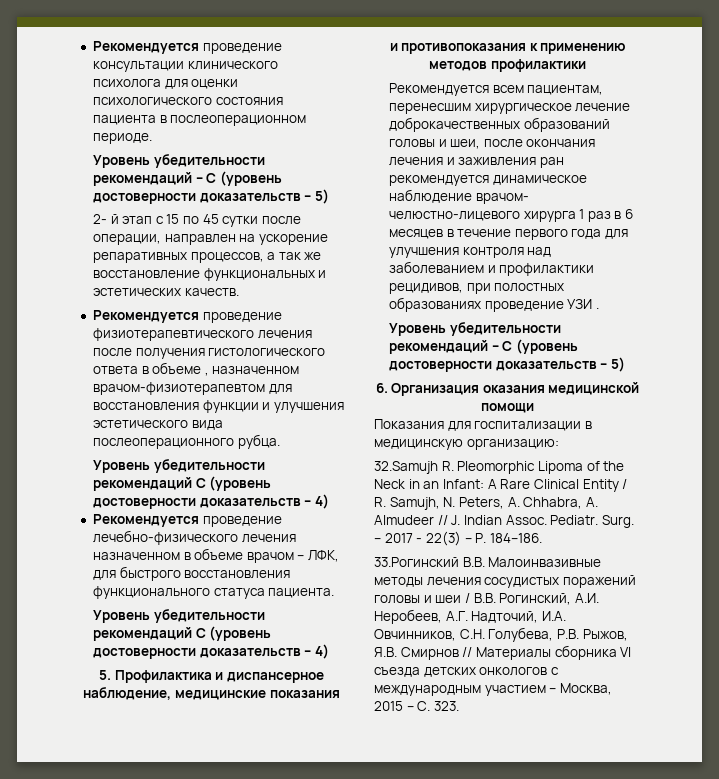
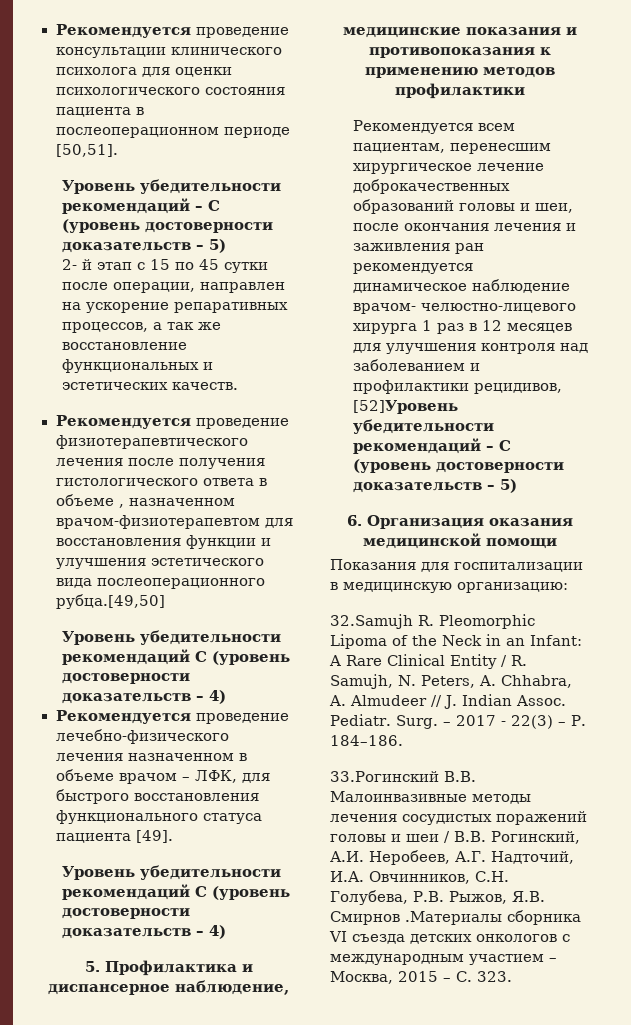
- Рекомендуется проведение консультации клинического психолога для оценки психологического состояния пациента в послеоперационном периоде.
+ Рекомендуется проведение консультации клинического психолога для оценки психологического состояния пациента в послеоперационном периоде [50,51].
- Рекомендуется проведение физиотерапевтического лечения после получения гистологического ответа в объеме , назначенном врачом-физиотерапевтом для восстановления функции и улучшения эстетического вида послеоперационного рубца.
+ Рекомендуется проведение физиотерапевтического лечения после получения гистологического ответа в объеме , назначенном врачом-физиотерапевтом для восстановления функции и улучшения эстетического вида послеоперационного рубца.[49,50]
- Рекомендуется проведение лечебно-физического лечения назначенном в объеме врачом – ЛФК, для быстрого восстановления функционального статуса пациента.
+ Рекомендуется проведение лечебно-физического лечения назначенном в объеме врачом – ЛФК, для быстрого восстановления функционального статуса пациента [49].
- Рекомендуется всем пациентам, перенесшим хирургическое лечение доброкачественных образований головы и шеи, после окончания лечения и заживления ран рекомендуется динамическое наблюдение врачом- челюстно-лицевого хирурга 1 раз в 6 месяцев в течение первого года для улучшения контроля над заболеванием и профилактики рецидивов, при полостных образованиях проведение УЗИ .
- Уровень убедительности рекомендаций – С (уровень достоверности доказательств – 5)
+ Рекомендуется всем пациентам, перенесшим хирургическое лечение доброкачественных образований головы и шеи, после окончания лечения и заживления ран рекомендуется динамическое наблюдение врачом- челюстно-лицевого хирурга 1 раз в 12 месяцев для улучшения контроля над заболеванием и профилактики рецидивов, [52]Уровень убедительности рекомендаций – С (уровень достоверности доказательств – 5)
- 33.Рогинский В.В. Малоинвазивные методы лечения сосудистых поражений головы и шеи / В.В. Рогинский, А.И. Неробеев, А.Г. Надточий, И.А. Овчинников, С.Н. Голубева, Р.В. Рыжов, Я.В. Смирнов // Материалы сборника VI съезда детских онкологов с международным участием – Москва, 2015 – С. 323.
+ 33.Рогинский В.В. Малоинвазивные методы лечения сосудистых поражений головы и шеи / В.В. Рогинский, А.И. Неробеев, А.Г. Надточий, И.А. Овчинников, С.Н. Голубева, Р.В. Рыжов, Я.В. Смирнов .Материалы сборника VI съезда детских онкологов с международным участием – Москва, 2015 – С. 323.

